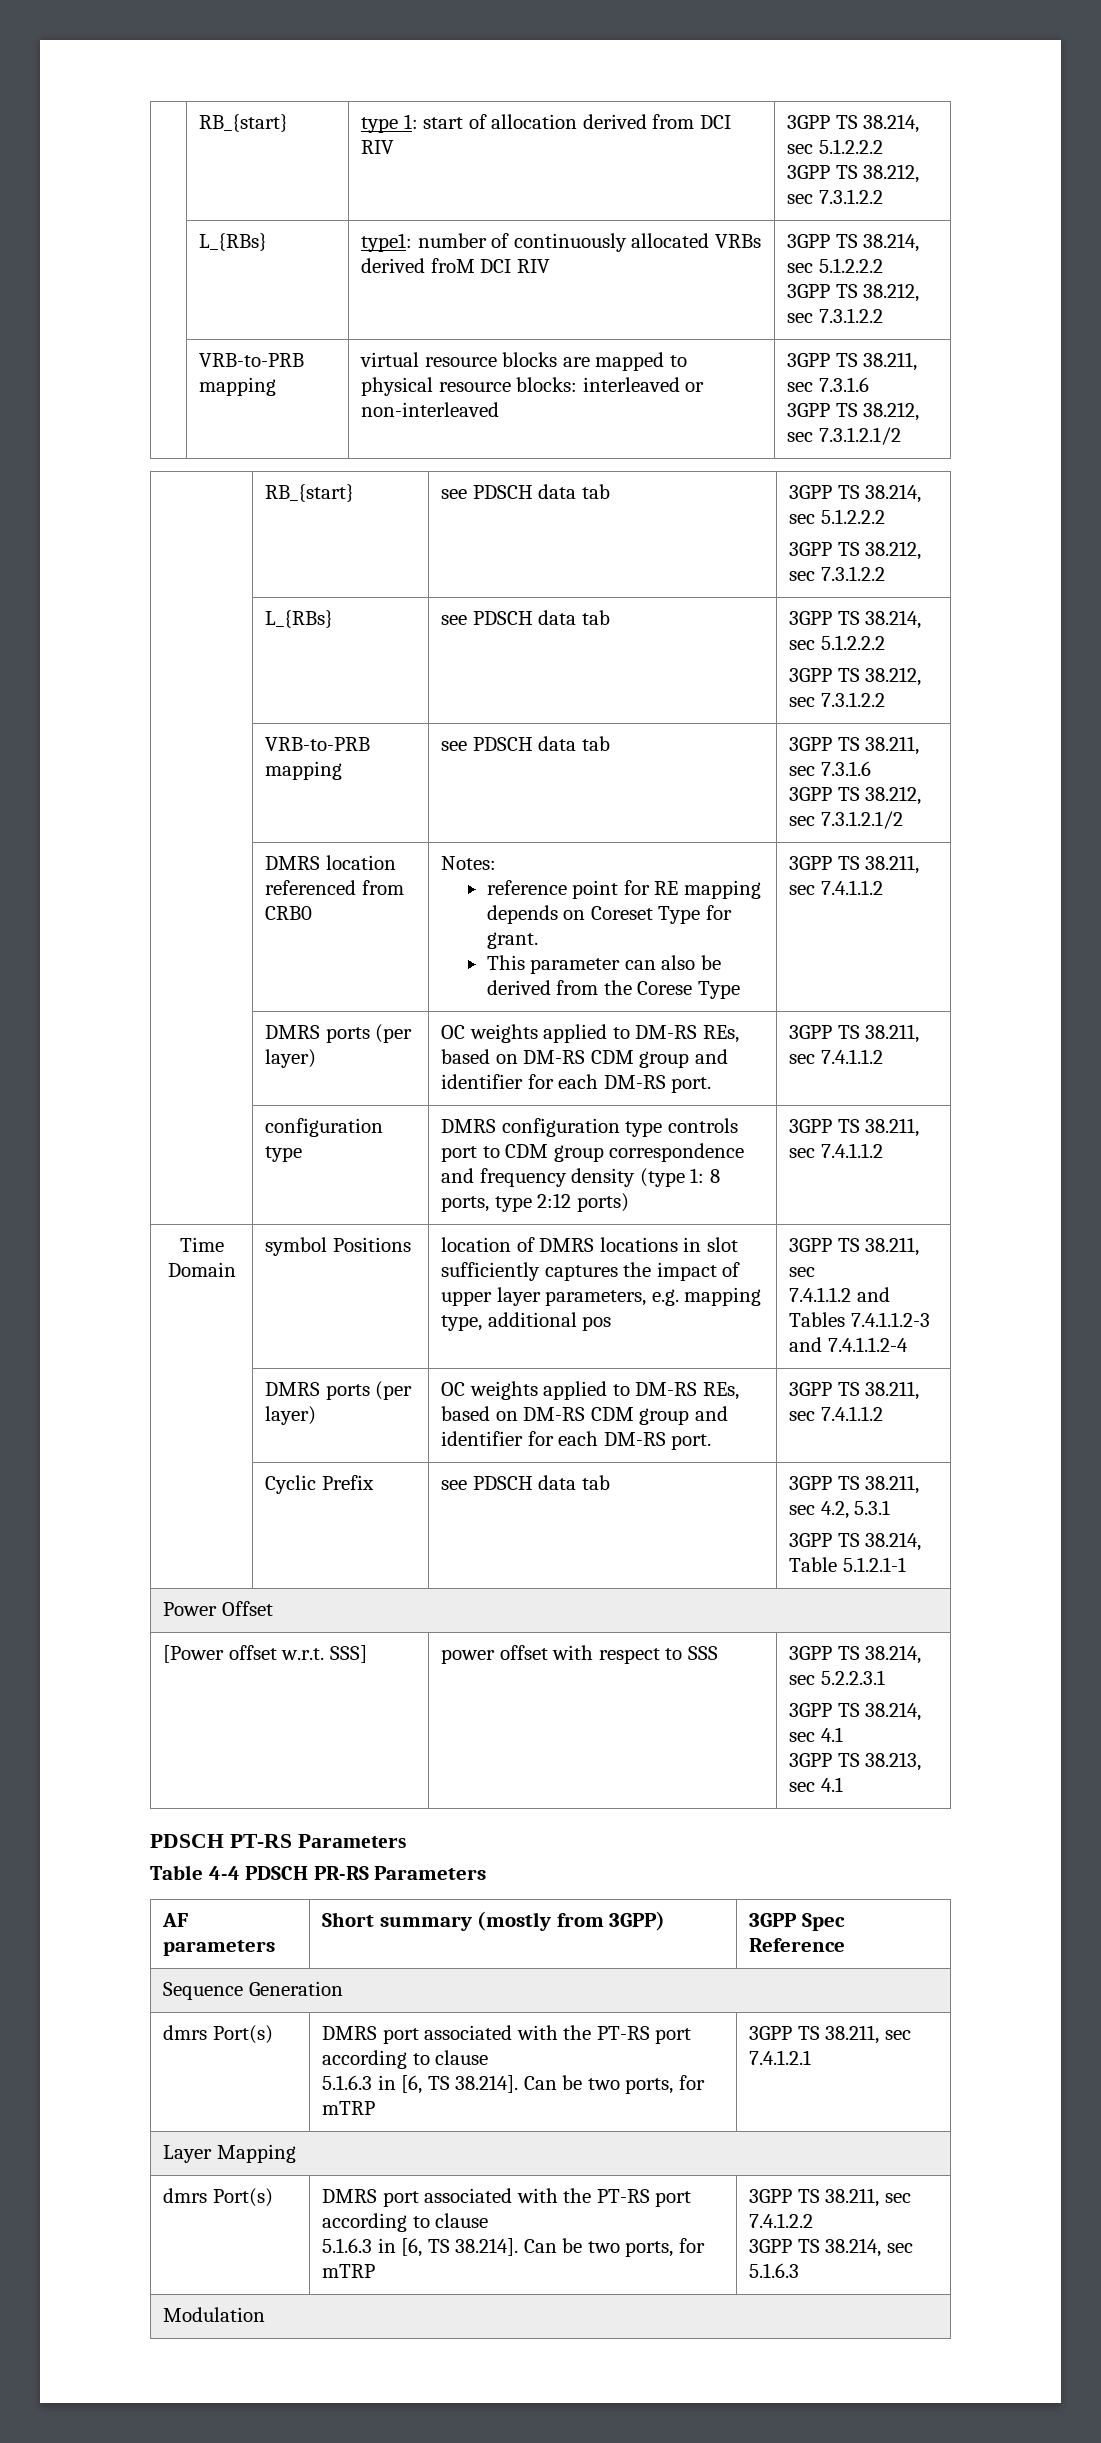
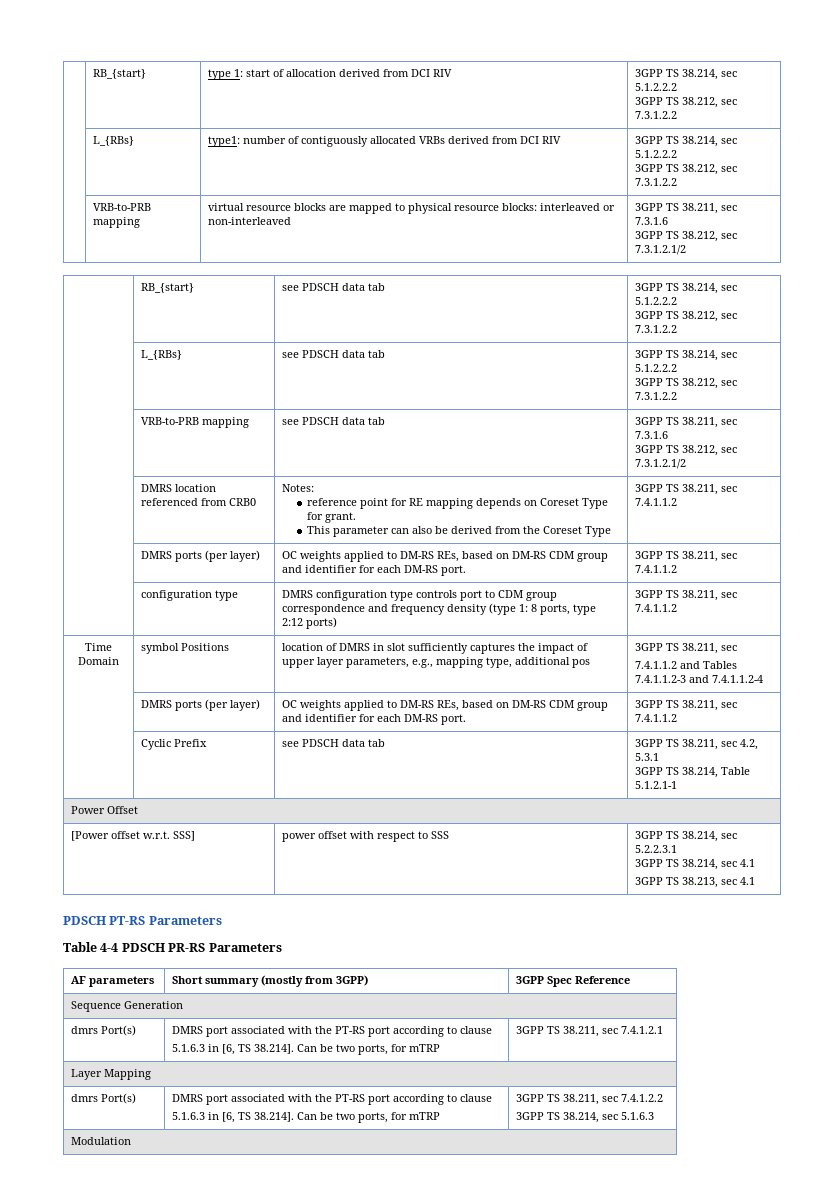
- | L_{RBs} | type1: number of continuously allocated VRBs derived froM DCI RIV | 3GPP TS 38.214, sec 5.1.2.2.2
+ | L_{RBs} | type1: number of contiguously allocated VRBs derived from DCI RIV | 3GPP TS 38.214, sec 5.1.2.2.2
  | DMRS location referenced from CRB0 | Notes:
  reference point for RE mapping depends on Coreset Type for grant.
- This parameter can also be derived from the Corese Type | 3GPP TS 38.211, sec 7.4.1.1.2
+ This parameter can also be derived from the Coreset Type | 3GPP TS 38.211, sec 7.4.1.1.2
- Time Domain | symbol Positions | location of DMRS locations in slot sufficiently captures the impact of upper layer parameters, e.g. mapping type, additional pos | 3GPP TS 38.211, sec
+ Time Domain | symbol Positions | location of DMRS in slot sufficiently captures the impact of upper layer parameters, e.g., mapping type, additional pos | 3GPP TS 38.211, sec

